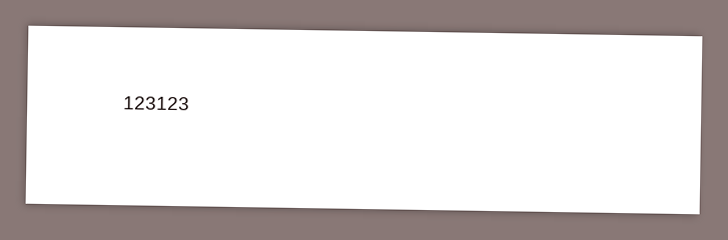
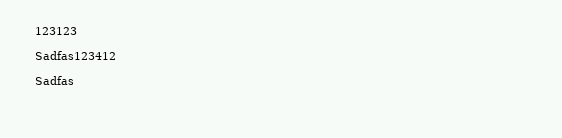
+ Sadfas123412
+ Sadfas

